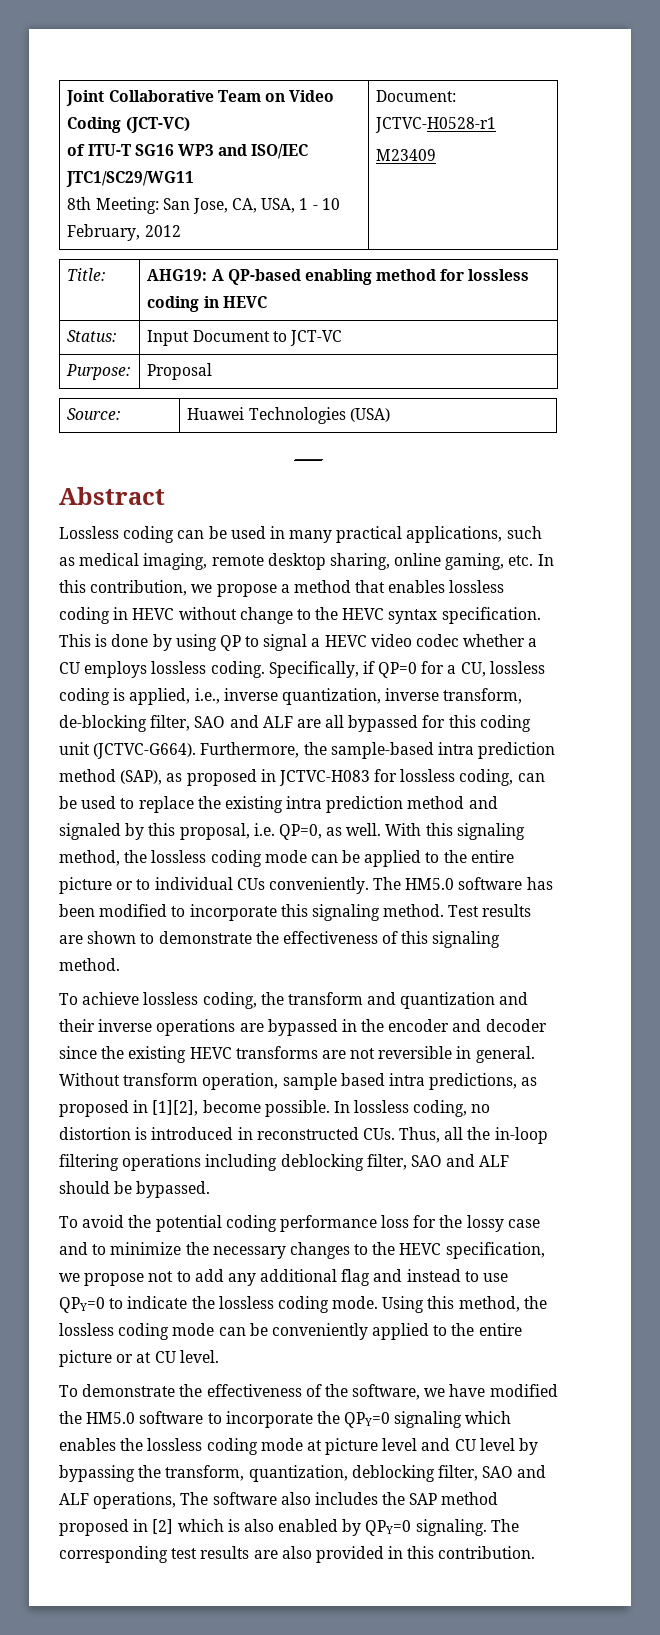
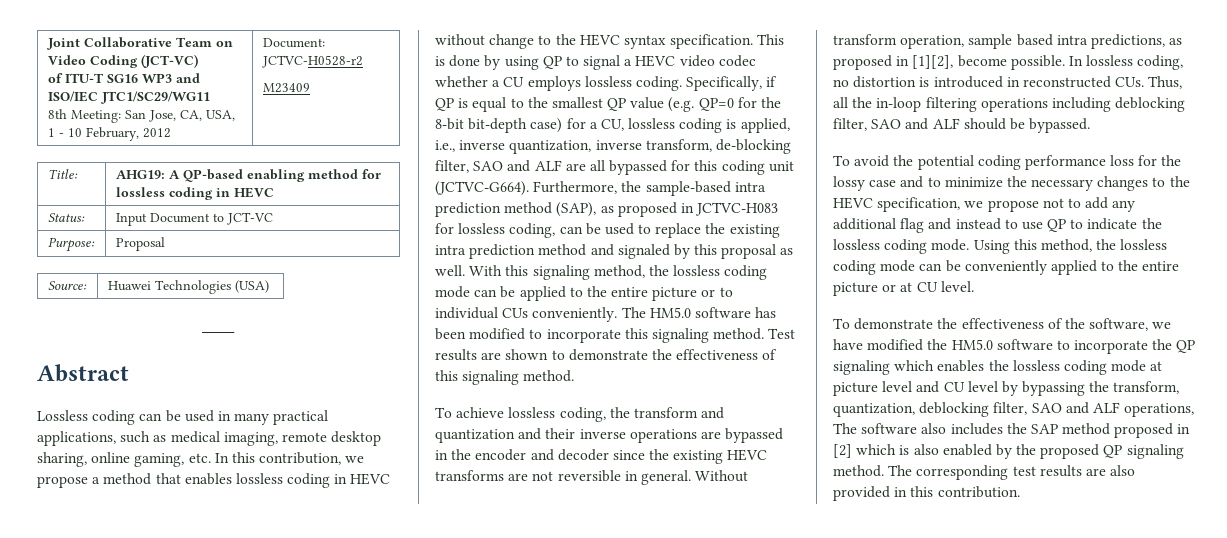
  Joint Collaborative Team on Video Coding (JCT-VC)
  of ITU-T SG16 WP3 and ISO/IEC JTC1/SC29/WG11
- 8th Meeting: San Jose, CA, USA, 1 - 10 February, 2012 | Document: JCTVC-H0528-r1
+ 8th Meeting: San Jose, CA, USA, 1 - 10 February, 2012 | Document: JCTVC-H0528-r2
- Specifically, if QP=0 for a CU, lossless coding is applied, i.e., inverse quantization, inverse transform, de-blocking filter, SAO and ALF are all bypassed for this coding unit (JCTVC-G664).
+ Specifically, if QP is equal to the smallest QP value (e.g. QP=0 for the 8-bit bit-depth case) for a CU, lossless coding is applied, i.e., inverse quantization, inverse transform, de-blocking filter, SAO and ALF are all bypassed for this coding unit (JCTVC-G664).
- Furthermore, the sample-based intra prediction method (SAP), as proposed in JCTVC-H083 for lossless coding, can be used to replace the existing intra prediction method and signaled by this proposal, i.e. QP=0, as well.
+ Furthermore, the sample-based intra prediction method (SAP), as proposed in JCTVC-H083 for lossless coding, can be used to replace the existing intra prediction method and signaled by this proposal as well.
- To avoid the potential coding performance loss for the lossy case and to minimize the necessary changes to the HEVC specification, we propose not to add any additional flag and instead to use QPY=0 to indicate the lossless coding mode.
+ To avoid the potential coding performance loss for the lossy case and to minimize the necessary changes to the HEVC specification, we propose not to add any additional flag and instead to use QP to indicate the lossless coding mode.
- To demonstrate the effectiveness of the software, we have modified the HM5.0 software to incorporate the QPY=0 signaling which enables the lossless coding mode at picture level and CU level by bypassing the transform, quantization, deblocking filter, SAO and ALF operations, The software also includes the SAP method proposed in [2] which is also enabled by QPY=0 signaling.
+ To demonstrate the effectiveness of the software, we have modified the HM5.0 software to incorporate the QP signaling which enables the lossless coding mode at picture level and CU level by bypassing the transform, quantization, deblocking filter, SAO and ALF operations, The software also includes the SAP method proposed in [2] which is also enabled by the proposed QP signaling method.

